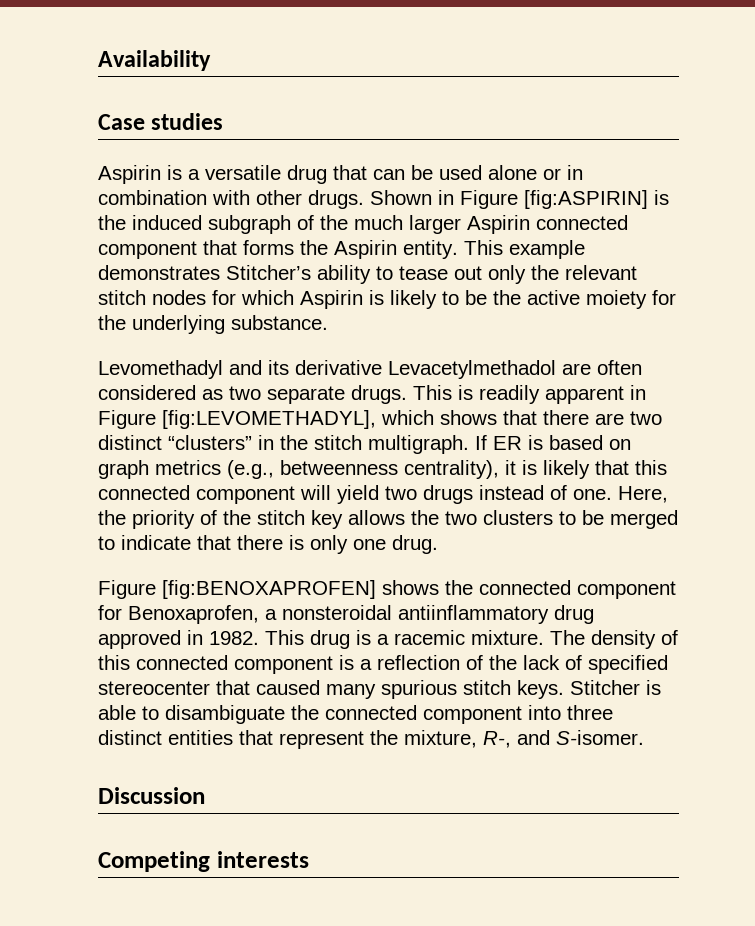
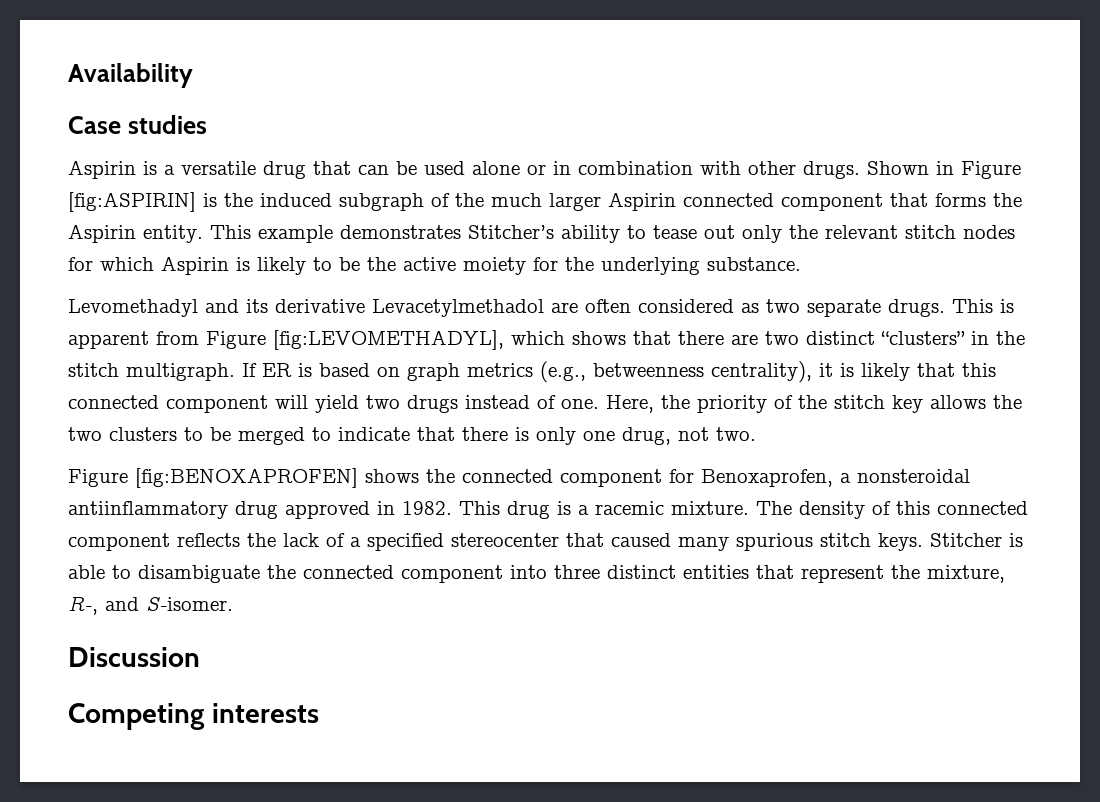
- This is readily apparent in Figure [fig:LEVOMETHADYL], which shows that there are two distinct “clusters” in the stitch multigraph.
+ This is apparent from Figure [fig:LEVOMETHADYL], which shows that there are two distinct “clusters” in the stitch multigraph.
- Here, the priority of the stitch key allows the two clusters to be merged to indicate that there is only one drug.
+ Here, the priority of the stitch key allows the two clusters to be merged to indicate that there is only one drug, not two.
- The density of this connected component is a reflection of the lack of specified stereocenter that caused many spurious stitch keys.
+ The density of this connected component reflects the lack of a specified stereocenter that caused many spurious stitch keys.

